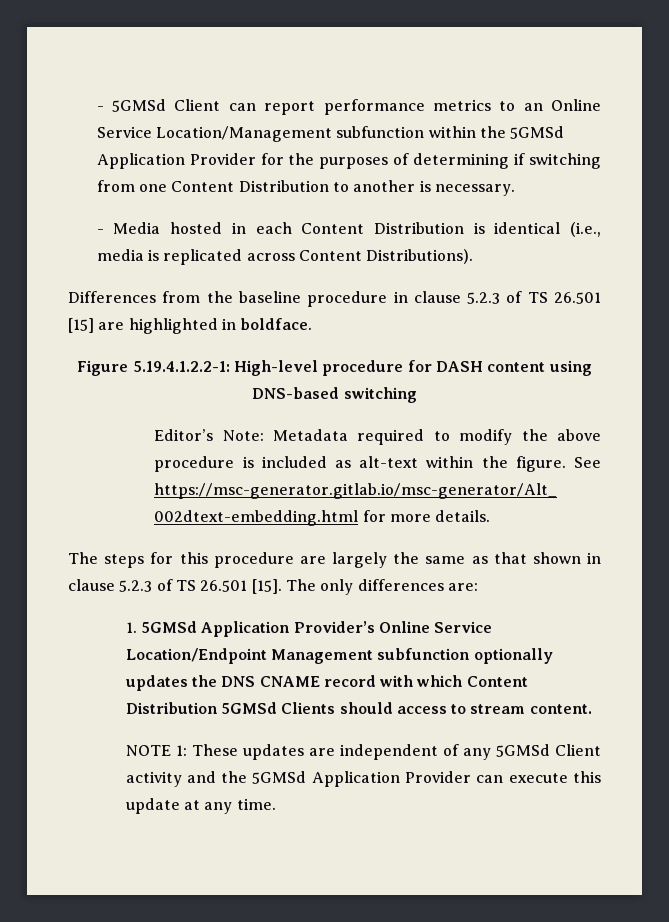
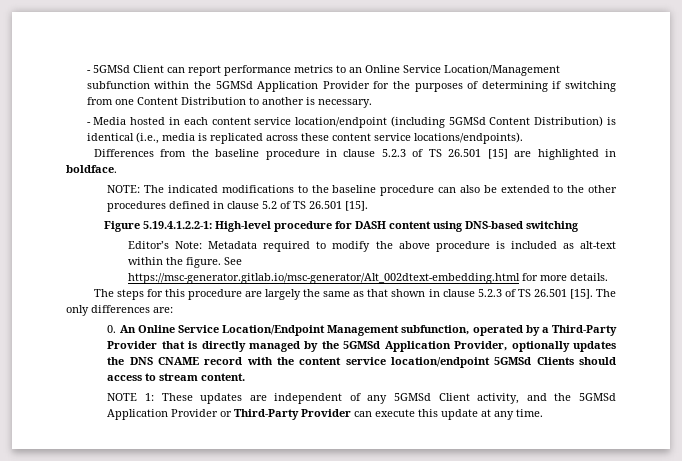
- - Media hosted in each Content Distribution is identical (i.e., media is replicated across Content Distributions).
+ - Media hosted in each content service location/endpoint (including 5GMSd Content Distribution) is identical (i.e., media is replicated across these content service locations/endpoints).
+ NOTE: The indicated modifications to the baseline procedure can also be extended to the other procedures defined in clause 5.2 of TS 26.501 [15].
- 1. 5GMSd Application Provider’s Online Service Location/Endpoint Management subfunction optionally updates the DNS CNAME record with which Content Distribution 5GMSd Clients should access to stream content.
+ 0. An Online Service Location/Endpoint Management subfunction, operated by a Third-Party Provider that is directly managed by the 5GMSd Application Provider, optionally updates the DNS CNAME record with the content service location/endpoint 5GMSd Clients should access to stream content.
- NOTE 1: These updates are independent of any 5GMSd Client activity and the 5GMSd Application Provider can execute this update at any time.
+ NOTE 1: These updates are independent of any 5GMSd Client activity, and the 5GMSd Application Provider or Third-Party Provider can execute this update at any time.

